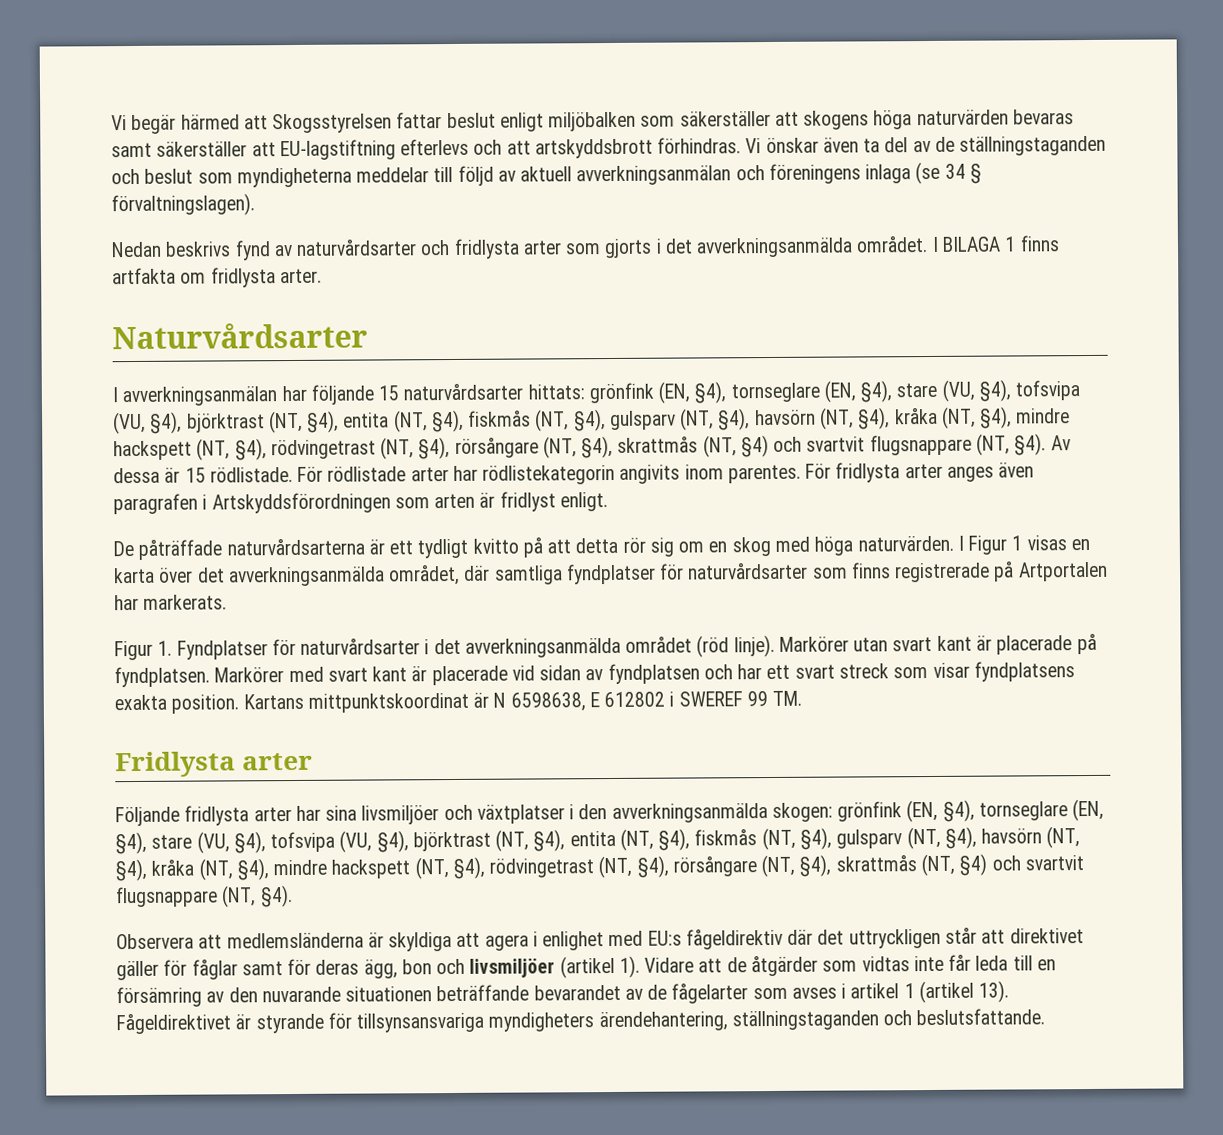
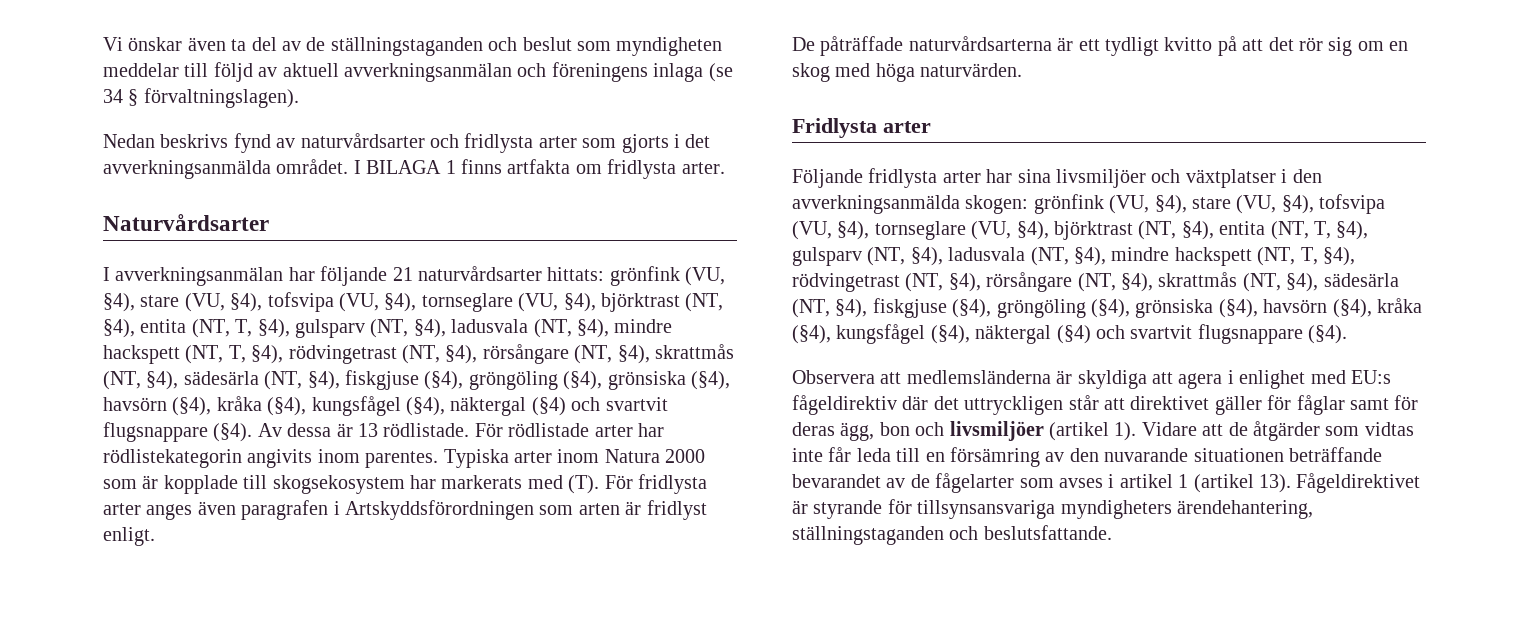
- Vi begär härmed att Skogsstyrelsen fattar beslut enligt miljöbalken som säkerställer att skogens höga naturvärden bevaras samt säkerställer att EU-lagstiftning efterlevs och att artskyddsbrott förhindras. Vi önskar även ta del av de ställningstaganden och beslut som myndigheterna meddelar till följd av aktuell avverkningsanmälan och föreningens inlaga (se 34 § förvaltningslagen).
+ Vi önskar även ta del av de ställningstaganden och beslut som myndigheten meddelar till följd av aktuell avverkningsanmälan och föreningens inlaga (se 34 § förvaltningslagen).
- I avverkningsanmälan har följande 15 naturvårdsarter hittats: grönfink (EN, §4), tornseglare (EN, §4), stare (VU, §4), tofsvipa (VU, §4), björktrast (NT, §4), entita (NT, §4), fiskmås (NT, §4), gulsparv (NT, §4), havsörn (NT, §4), kråka (NT, §4), mindre hackspett (NT, §4), rödvingetrast (NT, §4), rörsångare (NT, §4), skrattmås (NT, §4) och svartvit flugsnappare (NT, §4).
+ I avverkningsanmälan har följande 21 naturvårdsarter hittats: grönfink (VU, §4), stare (VU, §4), tofsvipa (VU, §4), tornseglare (VU, §4), björktrast (NT, §4), entita (NT, T, §4), gulsparv (NT, §4), ladusvala (NT, §4), mindre hackspett (NT, T, §4), rödvingetrast (NT, §4), rörsångare (NT, §4), skrattmås (NT, §4), sädesärla (NT, §4), fiskgjuse (§4), gröngöling (§4), grönsiska (§4), havsörn (§4), kråka (§4), kungsfågel (§4), näktergal (§4) och svartvit flugsnappare (§4).
- Av dessa är 15 rödlistade.
+ Av dessa är 13 rödlistade.
- För fridlysta arter anges även paragrafen i Artskyddsförordningen som arten är fridlyst enligt.
+ Typiska arter inom Natura 2000 som är kopplade till skogsekosystem har markerats med (T). För fridlysta arter anges även paragrafen i Artskyddsförordningen som arten är fridlyst enligt.
- De påträffade naturvårdsarterna är ett tydligt kvitto på att detta rör sig om en skog med höga naturvärden. I Figur 1 visas en karta över det avverkningsanmälda området, där samtliga fyndplatser för naturvårdsarter som finns registrerade på Artportalen har markerats.
- Figur 1. Fyndplatser för naturvårdsarter i det avverkningsanmälda området (röd linje). Markörer utan svart kant är placerade på fyndplatsen. Markörer med svart kant är placerade vid sidan av fyndplatsen och har ett svart streck som visar fyndplatsens exakta position. Kartans mittpunktskoordinat är N 6598638, E 612802 i SWEREF 99 TM.
+ De påträffade naturvårdsarterna är ett tydligt kvitto på att det rör sig om en skog med höga naturvärden.
- Följande fridlysta arter har sina livsmiljöer och växtplatser i den avverkningsanmälda skogen: grönfink (EN, §4), tornseglare (EN, §4), stare (VU, §4), tofsvipa (VU, §4), björktrast (NT, §4), entita (NT, §4), fiskmås (NT, §4), gulsparv (NT, §4), havsörn (NT, §4), kråka (NT, §4), mindre hackspett (NT, §4), rödvingetrast (NT, §4), rörsångare (NT, §4), skrattmås (NT, §4) och svartvit flugsnappare (NT, §4).
+ Följande fridlysta arter har sina livsmiljöer och växtplatser i den avverkningsanmälda skogen: grönfink (VU, §4), stare (VU, §4), tofsvipa (VU, §4), tornseglare (VU, §4), björktrast (NT, §4), entita (NT, T, §4), gulsparv (NT, §4), ladusvala (NT, §4), mindre hackspett (NT, T, §4), rödvingetrast (NT, §4), rörsångare (NT, §4), skrattmås (NT, §4), sädesärla (NT, §4), fiskgjuse (§4), gröngöling (§4), grönsiska (§4), havsörn (§4), kråka (§4), kungsfågel (§4), näktergal (§4) och svartvit flugsnappare (§4).

